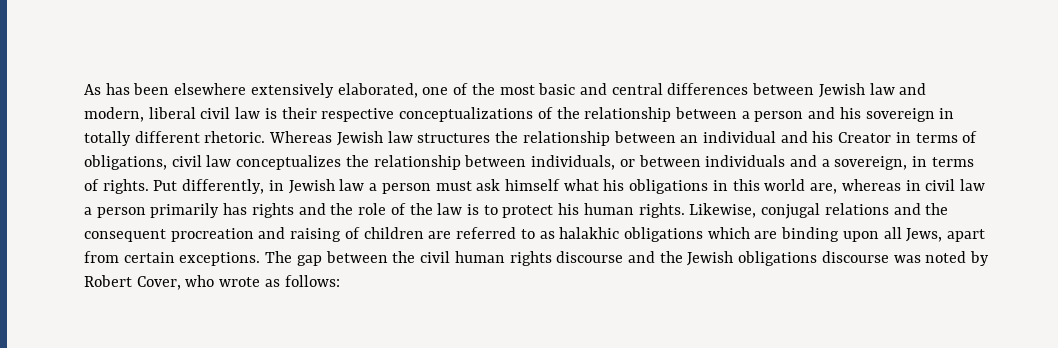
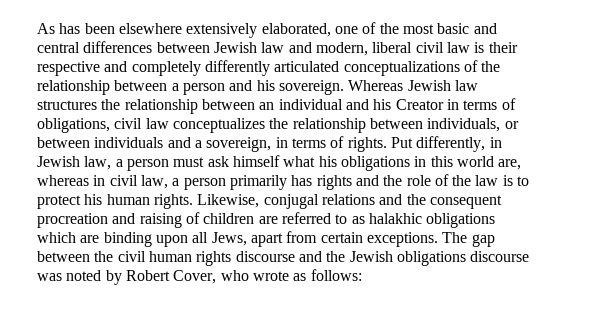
- As has been elsewhere extensively elaborated, one of the most basic and central differences between Jewish law and modern, liberal civil law is their respective conceptualizations of the relationship between a person and his sovereign in totally different rhetoric.
+ As has been elsewhere extensively elaborated, one of the most basic and central differences between Jewish law and modern, liberal civil law is their respective and completely differently articulated conceptualizations of the relationship between a person and his sovereign.
- Put differently, in Jewish law a person must ask himself what his obligations in this world are, whereas in civil law a person primarily has rights and the role of the law is to protect his human rights.
+ Put differently, in Jewish law, a person must ask himself what his obligations in this world are, whereas in civil law, a person primarily has rights and the role of the law is to protect his human rights.

